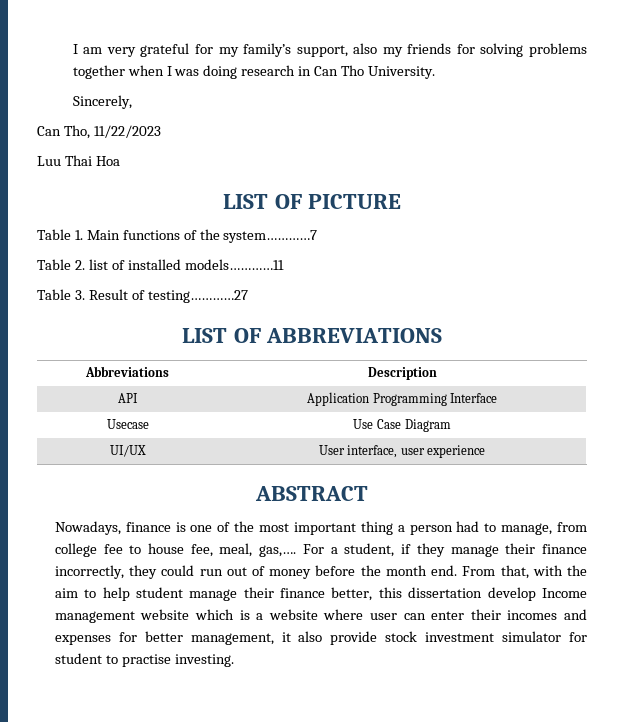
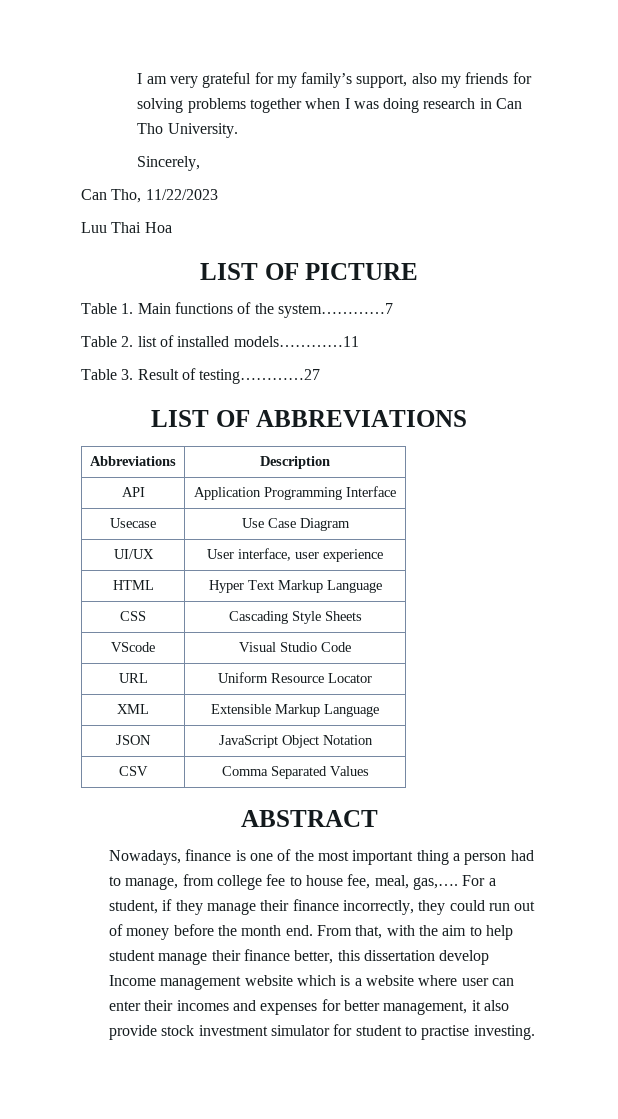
+ HTML | Hyper Text Markup Language
+ CSS | Cascading Style Sheets
+ VScode | Visual Studio Code
+ URL | Uniform Resource Locator
+ XML | Extensible Markup Language
+ JSON | JavaScript Object Notation
+ CSV | Comma Separated Values

